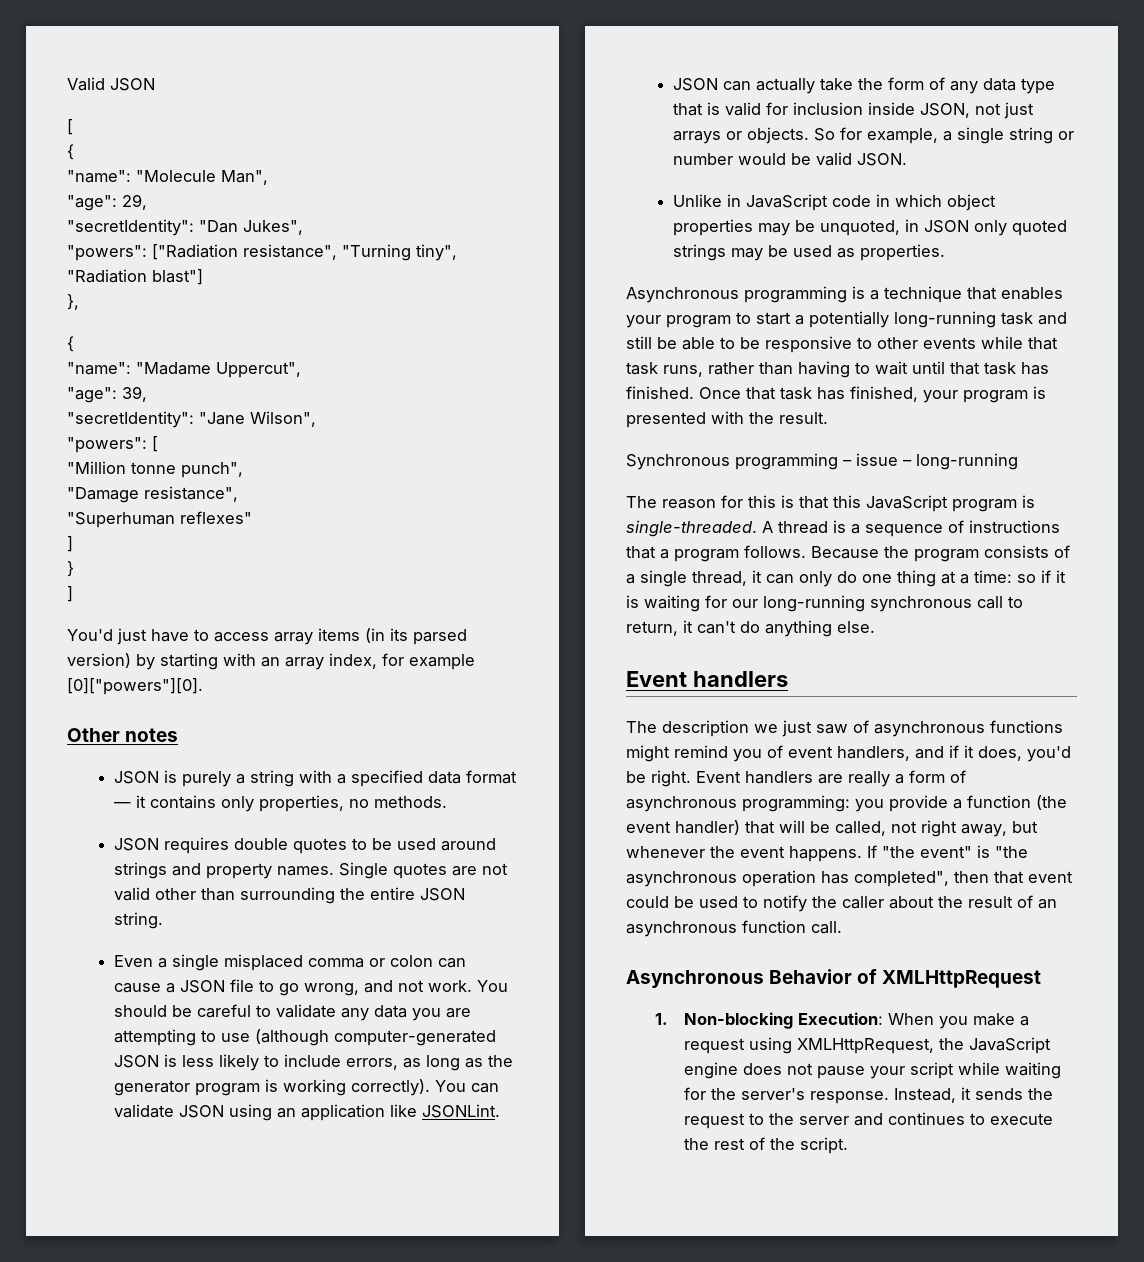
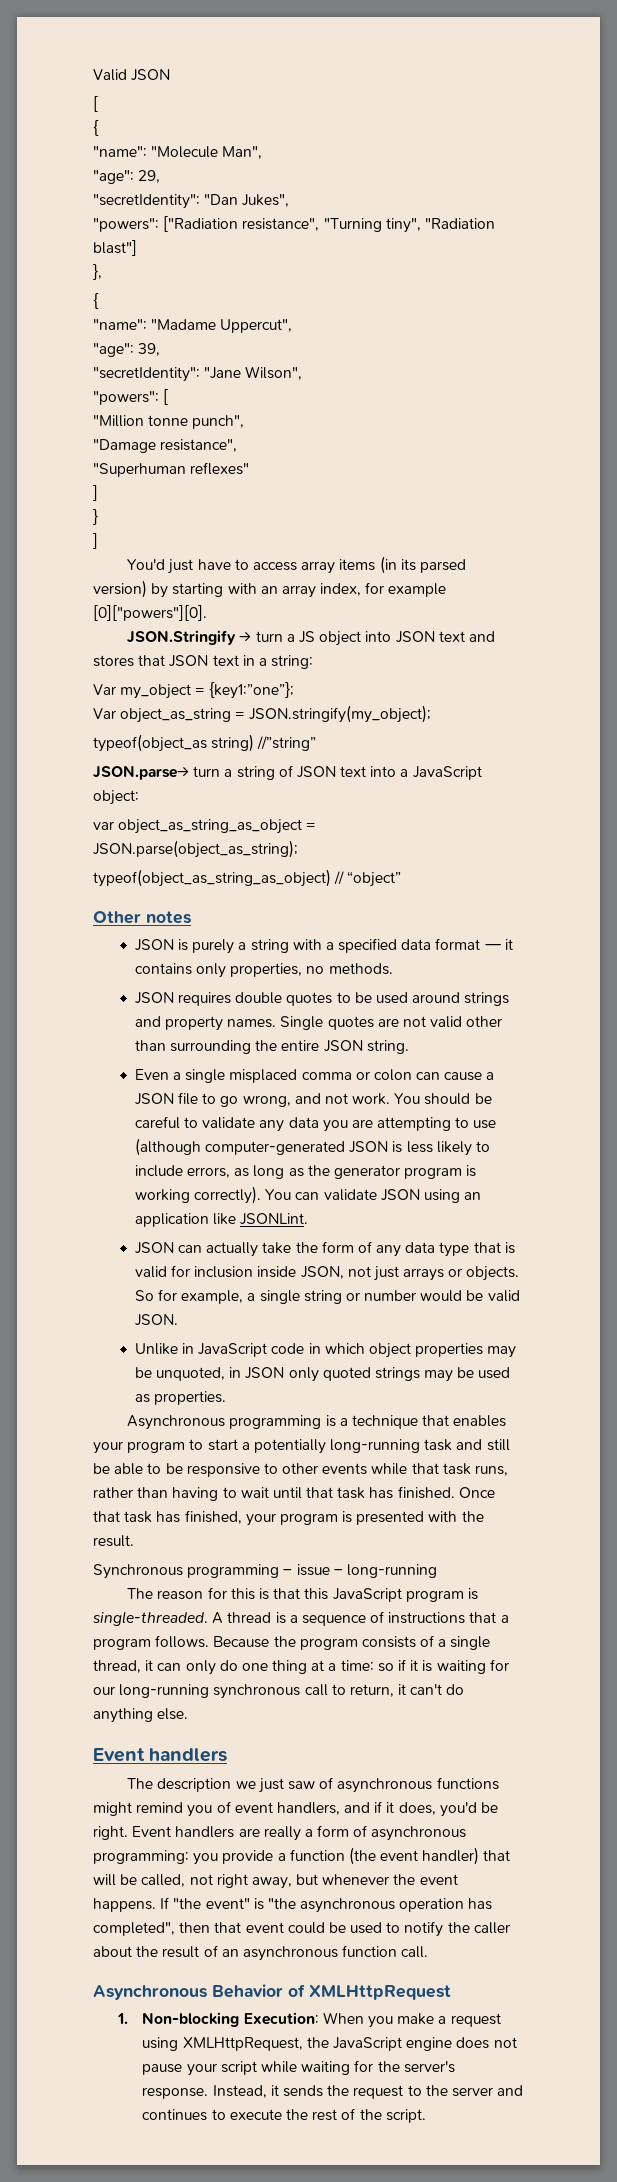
+ JSON.Stringify → turn a JS object into JSON text and stores that JSON text in a string:
+ Var my_object = {key1:”one”};
+ Var object_as_string = JSON.stringify(my_object);
+ typeof(object_as string) //”string”
+ JSON.parse→ turn a string of JSON text into a JavaScript object:
+ var object_as_string_as_object = JSON.parse(object_as_string);
+ typeof(object_as_string_as_object) // “object”

